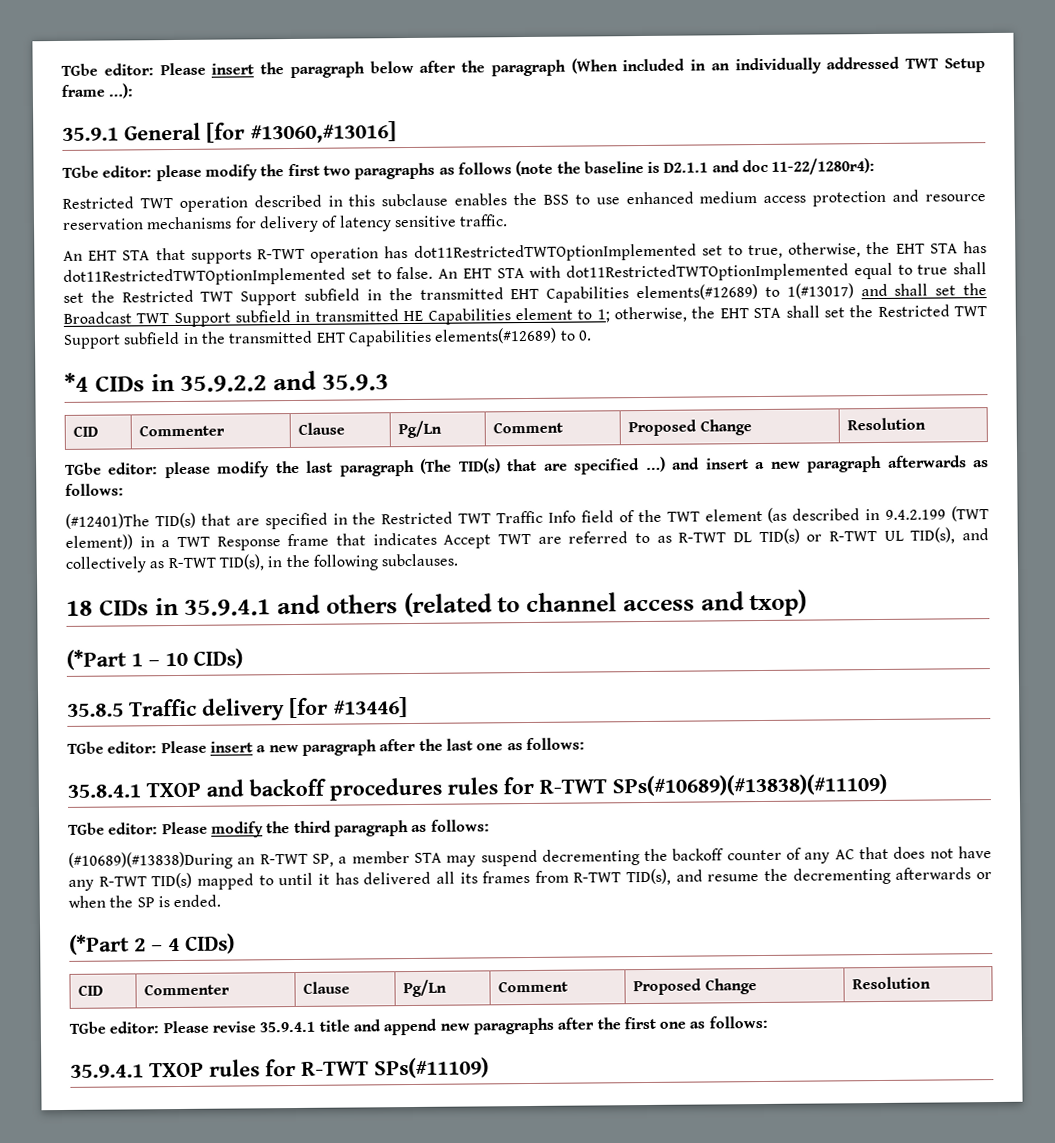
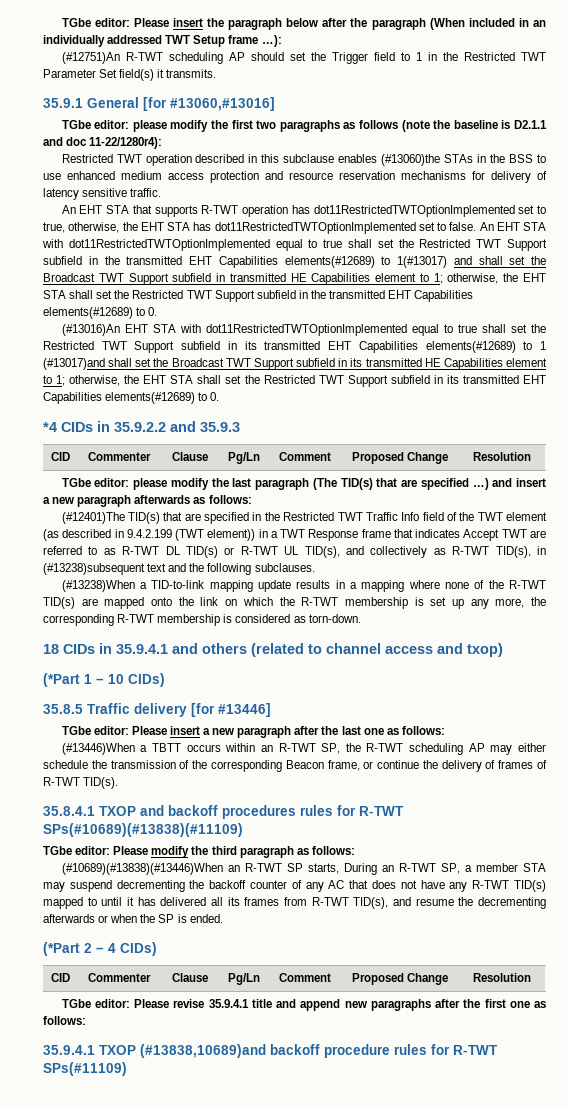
+ (#12751)An R-TWT scheduling AP should set the Trigger field to 1 in the Restricted TWT Parameter Set field(s) it transmits.
- Restricted TWT operation described in this subclause enables the BSS to use enhanced medium access protection and resource reservation mechanisms for delivery of latency sensitive traffic.
+ Restricted TWT operation described in this subclause enables (#13060)the STAs in the BSS to use enhanced medium access protection and resource reservation mechanisms for delivery of latency sensitive traffic.
+ (#13016)An EHT STA with dot11RestrictedTWTOptionImplemented equal to true shall set the Restricted TWT Support subfield in its transmitted EHT Capabilities elements(#12689) to 1 (#13017)and shall set the Broadcast TWT Support subfield in its transmitted HE Capabilities element to 1; otherwise, the EHT STA shall set the Restricted TWT Support subfield in its transmitted EHT Capabilities elements(#12689) to 0.
- (#12401)The TID(s) that are specified in the Restricted TWT Traffic Info field of the TWT element (as described in 9.4.2.199 (TWT element)) in a TWT Response frame that indicates Accept TWT are referred to as R-TWT DL TID(s) or R-TWT UL TID(s), and collectively as R-TWT TID(s), in the following subclauses.
+ (#12401)The TID(s) that are specified in the Restricted TWT Traffic Info field of the TWT element (as described in 9.4.2.199 (TWT element)) in a TWT Response frame that indicates Accept TWT are referred to as R-TWT DL TID(s) or R-TWT UL TID(s), and collectively as R-TWT TID(s), in (#13238)subsequent text and the following subclauses.
+ (#13238)When a TID-to-link mapping update results in a mapping where none of the R-TWT TID(s) are mapped onto the link on which the R-TWT membership is set up any more, the corresponding R-TWT membership is considered as torn-down.
+ (#13446)When a TBTT occurs within an R-TWT SP, the R-TWT scheduling AP may either schedule the transmission of the corresponding Beacon frame, or continue the delivery of frames of R-TWT TID(s).
- (#10689)(#13838)During an R-TWT SP, a member STA may suspend decrementing the backoff counter of any AC that does not have any R-TWT TID(s) mapped to until it has delivered all its frames from R-TWT TID(s), and resume the decrementing afterwards or when the SP is ended.
+ (#10689)(#13838)(#13446)When an R-TWT SP starts, During an R-TWT SP, a member STA may suspend decrementing the backoff counter of any AC that does not have any R-TWT TID(s) mapped to until it has delivered all its frames from R-TWT TID(s), and resume the decrementing afterwards or when the SP is ended.
- 35.9.4.1 TXOP rules for R-TWT SPs(#11109)
+ 35.9.4.1 TXOP (#13838,10689)and backoff procedure rules for R-TWT SPs(#11109)

